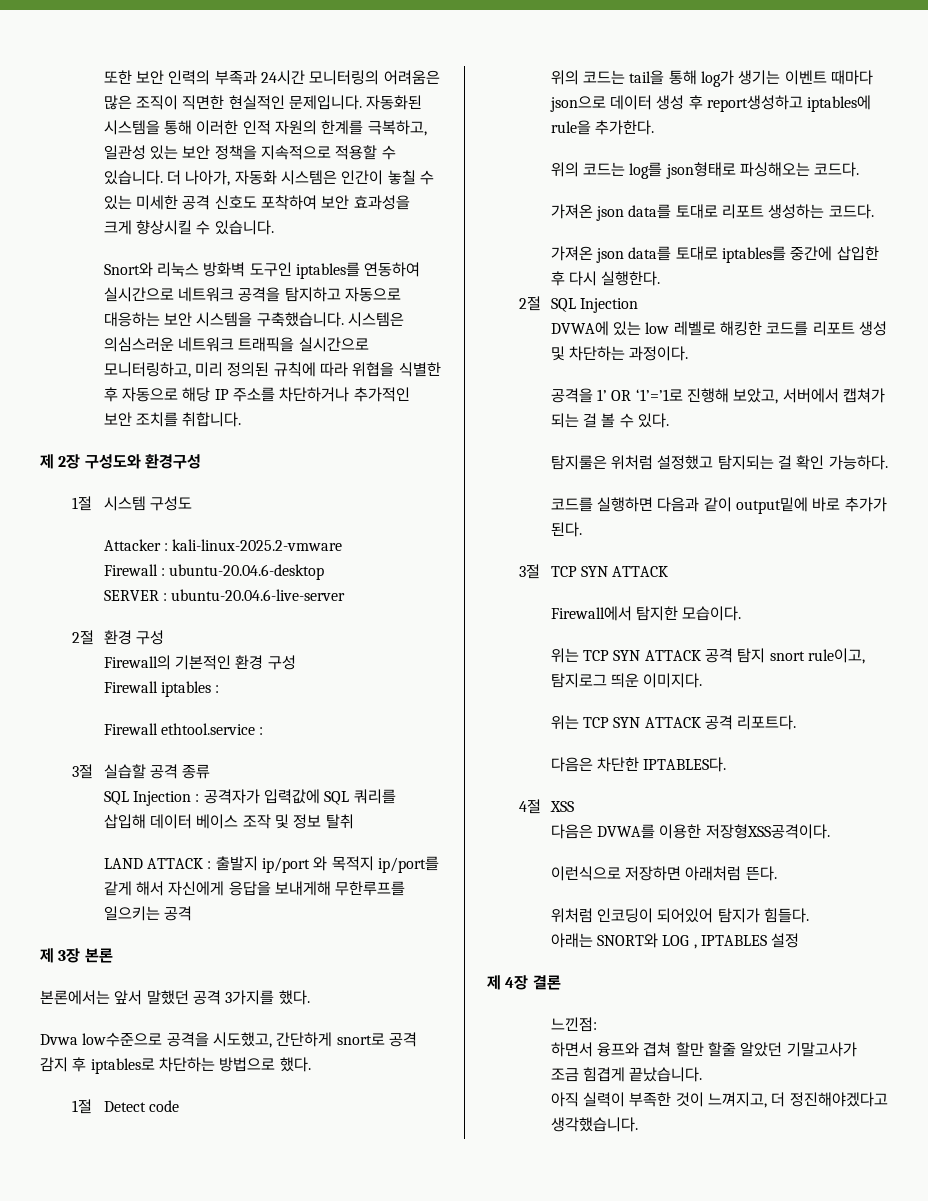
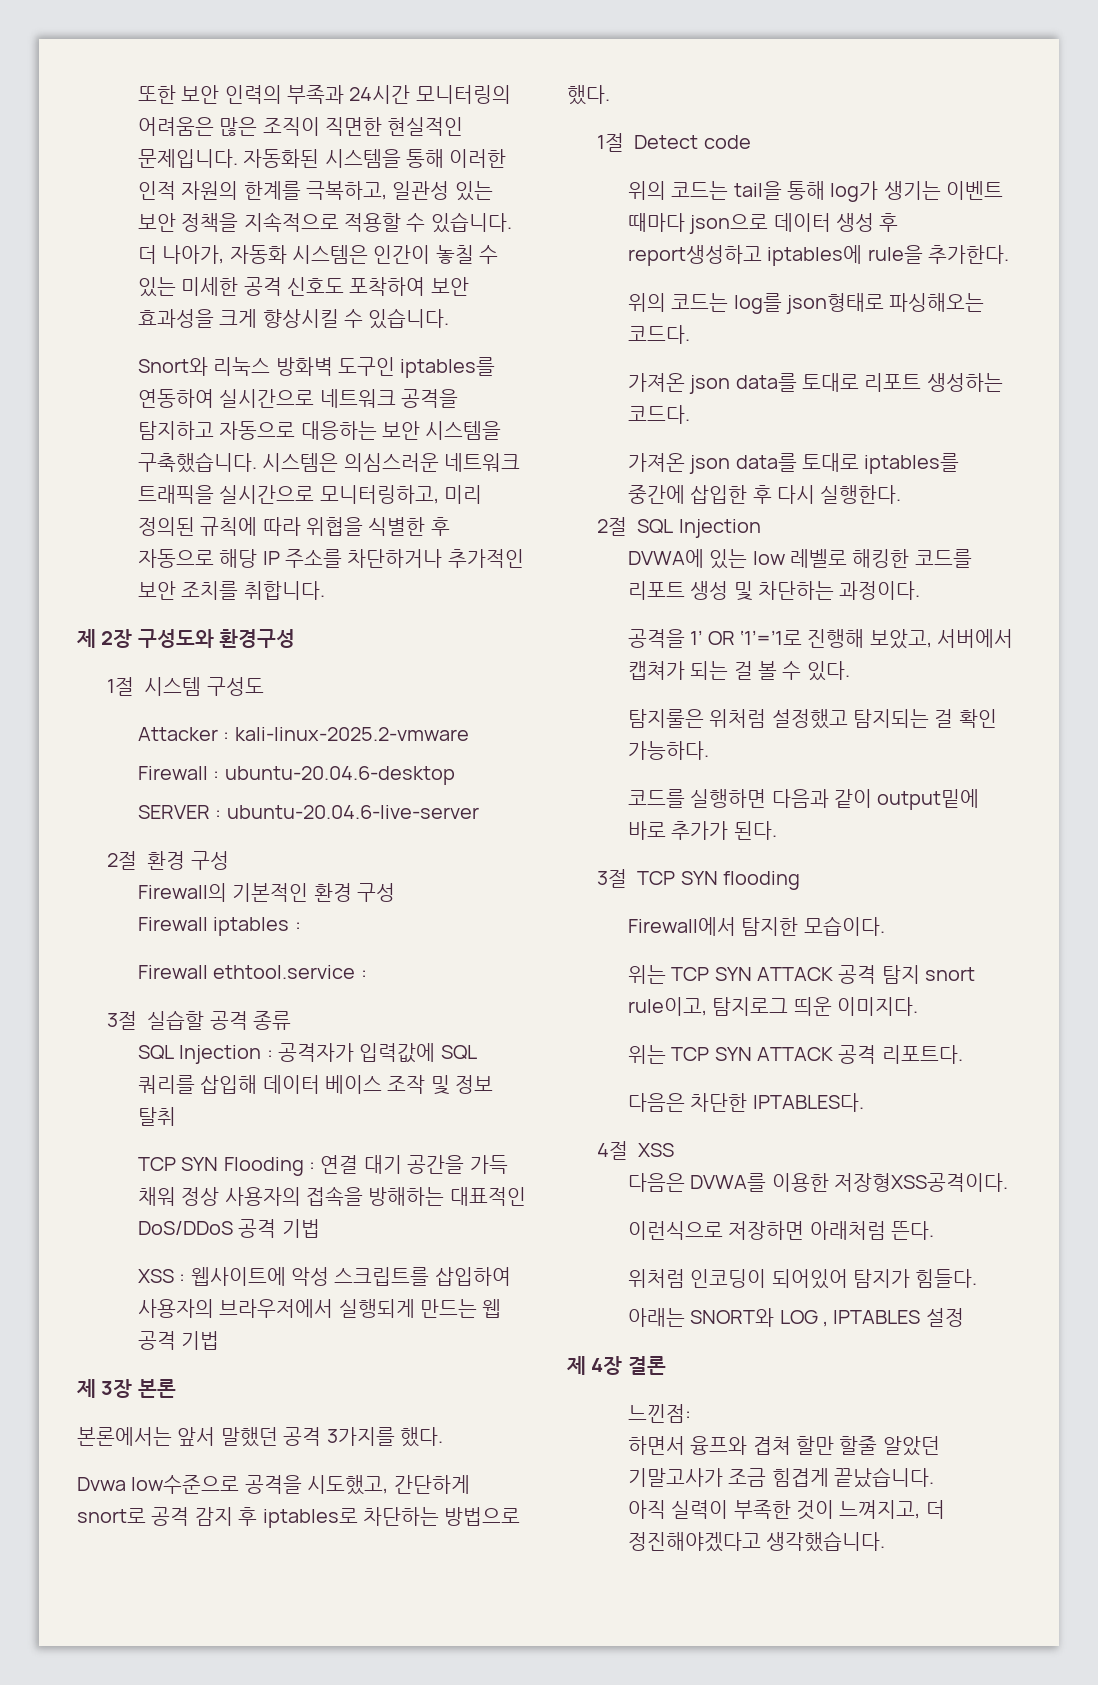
- LAND ATTACK : 출발지 ip/port 와 목적지 ip/port를 같게 해서 자신에게 응답을 보내게해 무한루프를 일으키는 공격
+ TCP SYN Flooding : 연결 대기 공간을 가득 채워 정상 사용자의 접속을 방해하는 대표적인 DoS/DDoS 공격 기법
+ XSS : 웹사이트에 악성 스크립트를 삽입하여 사용자의 브라우저에서 실행되게 만드는 웹 공격 기법
- 3절 TCP SYN ATTACK
+ 3절 TCP SYN flooding

